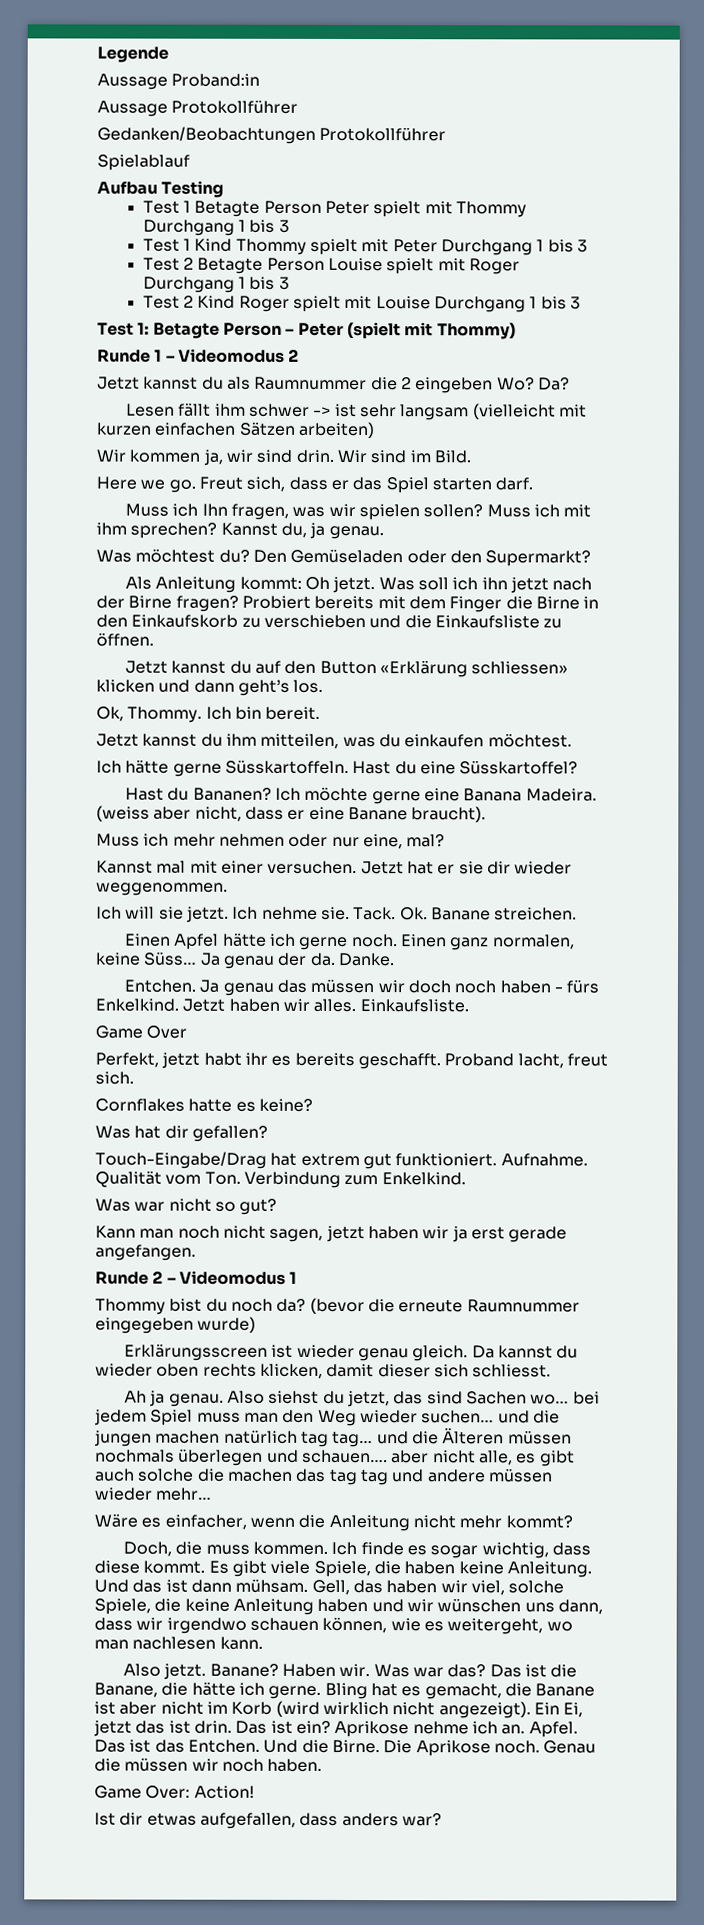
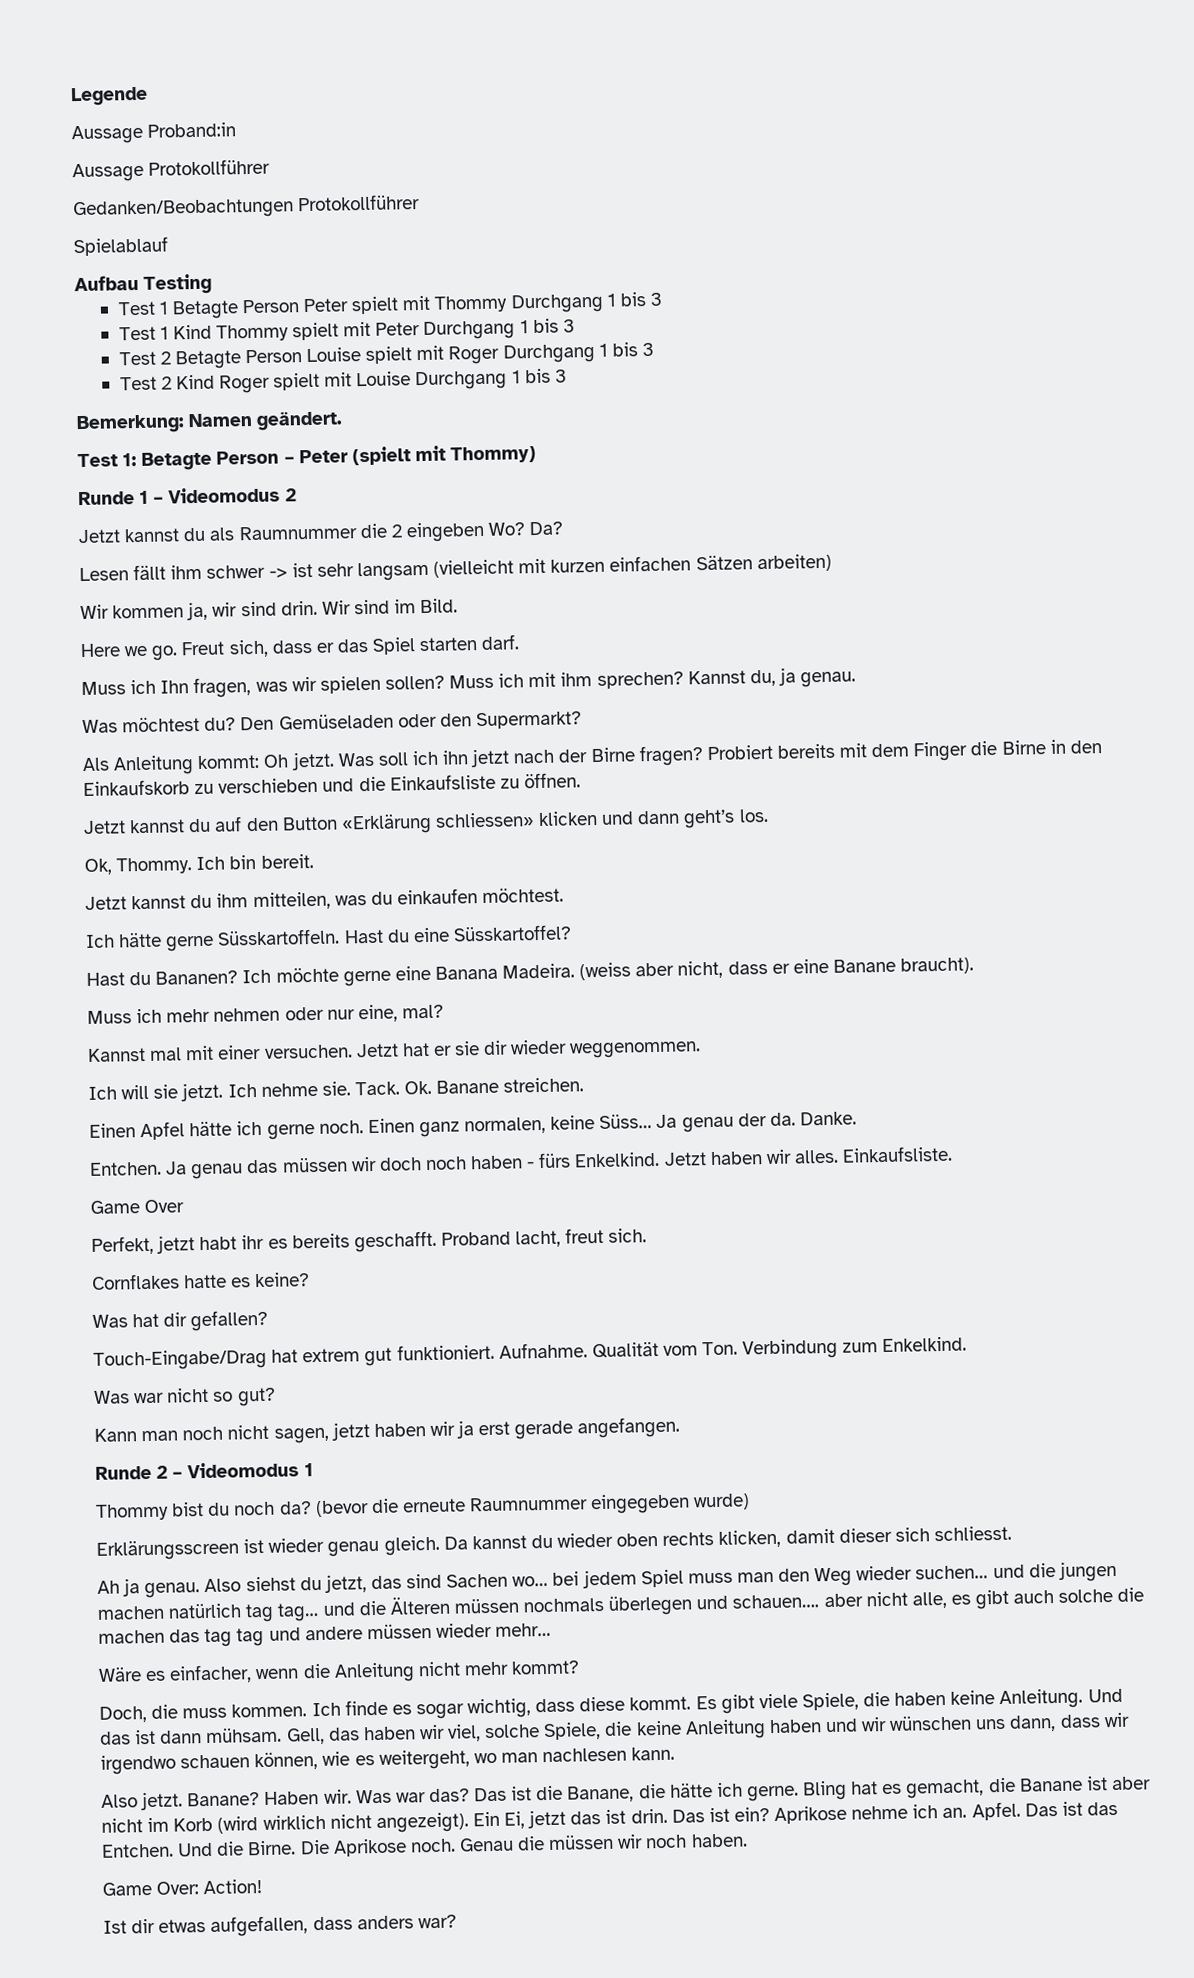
+ Bemerkung: Namen geändert.

